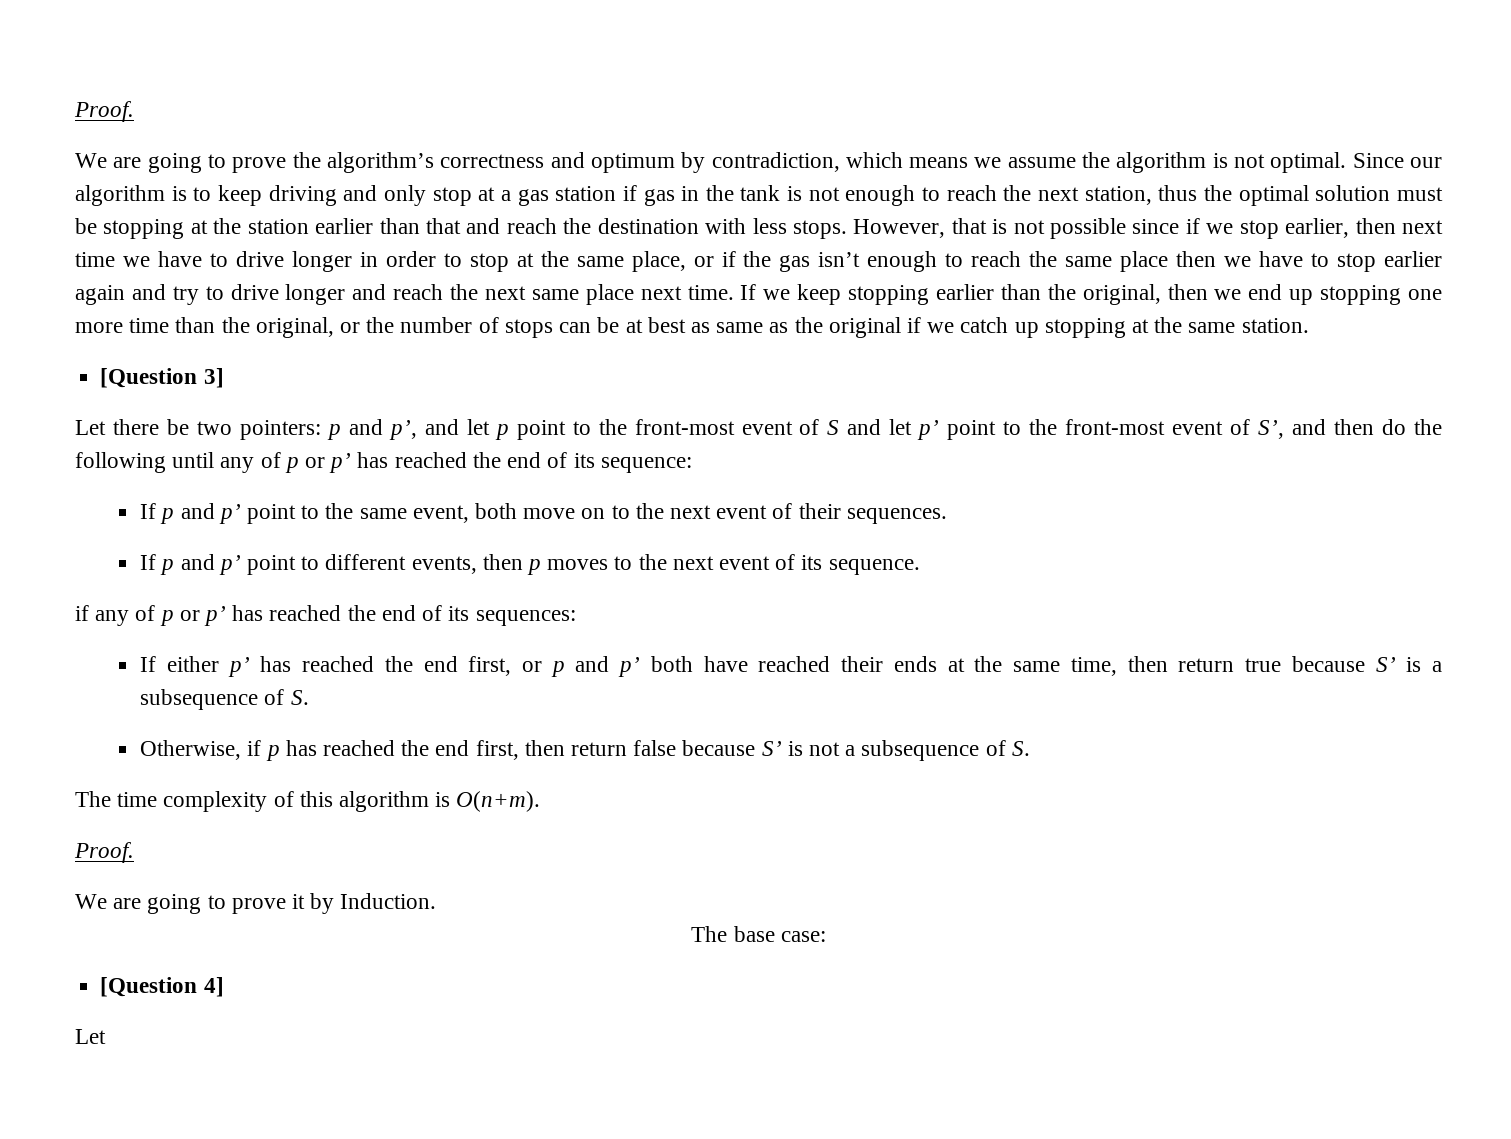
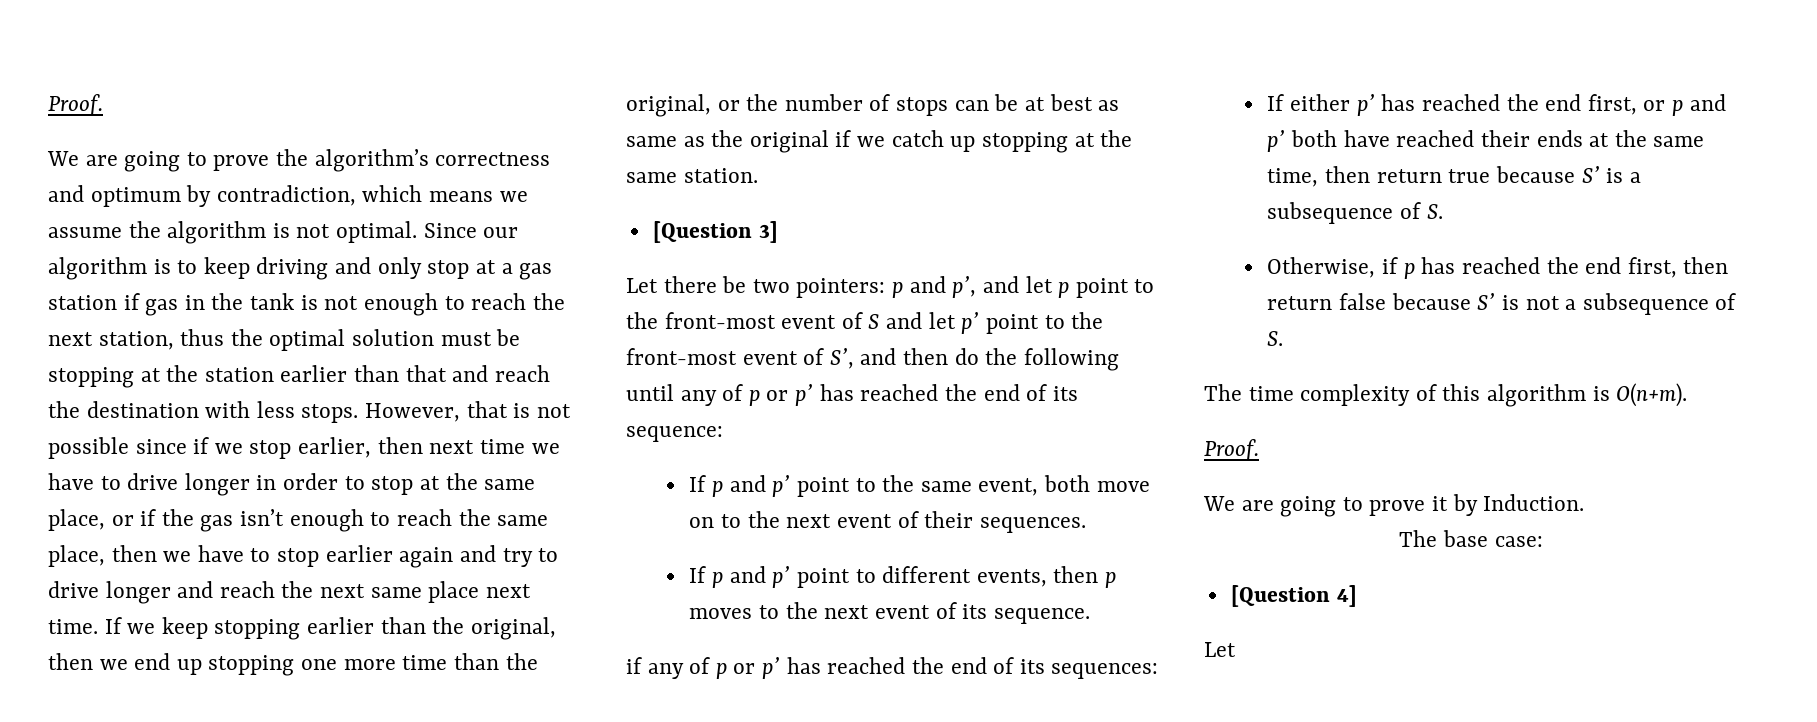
- However, that is not possible since if we stop earlier, then next time we have to drive longer in order to stop at the same place, or if the gas isn’t enough to reach the same place then we have to stop earlier again and try to drive longer and reach the next same place next time.
+ However, that is not possible since if we stop earlier, then next time we have to drive longer in order to stop at the same place, or if the gas isn’t enough to reach the same place, then we have to stop earlier again and try to drive longer and reach the next same place next time.

